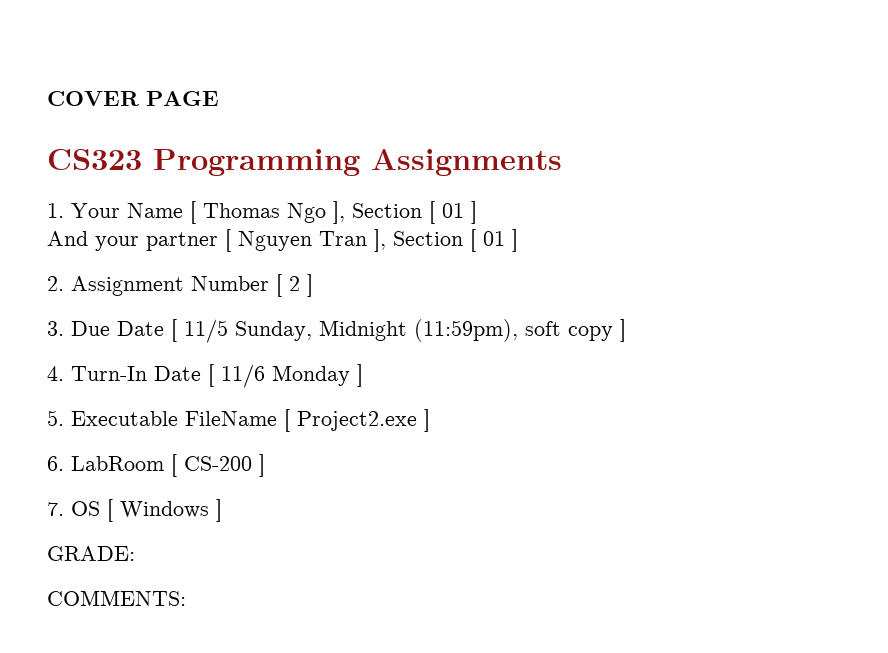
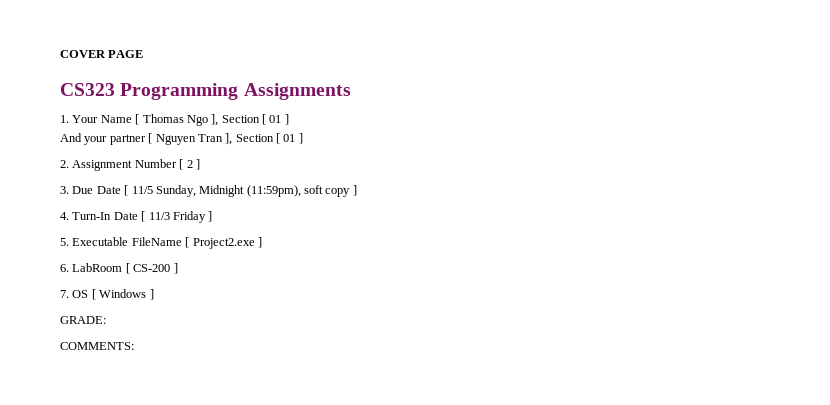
- 4. Turn-In Date [ 11/6 Monday ]
+ 4. Turn-In Date [ 11/3 Friday ]

